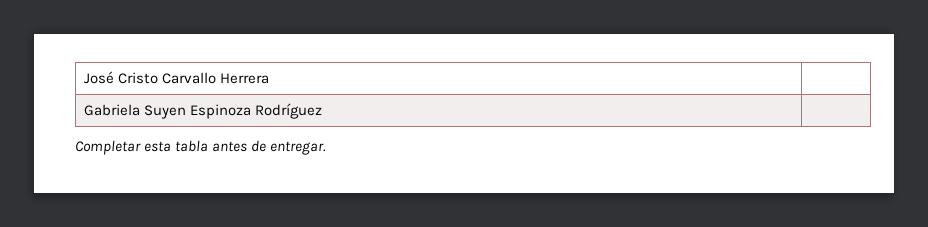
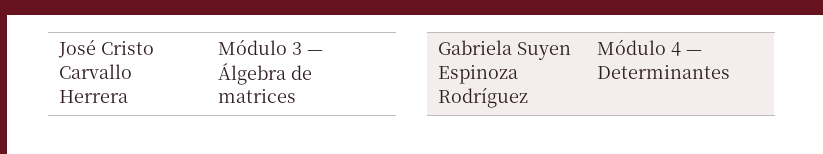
- José Cristo Carvallo Herrera |
- Gabriela Suyen Espinoza Rodríguez |
- Completar esta tabla antes de entregar.
+ José Cristo Carvallo Herrera | Módulo 3 — Álgebra de matrices
+ Gabriela Suyen Espinoza Rodríguez | Módulo 4 — Determinantes

